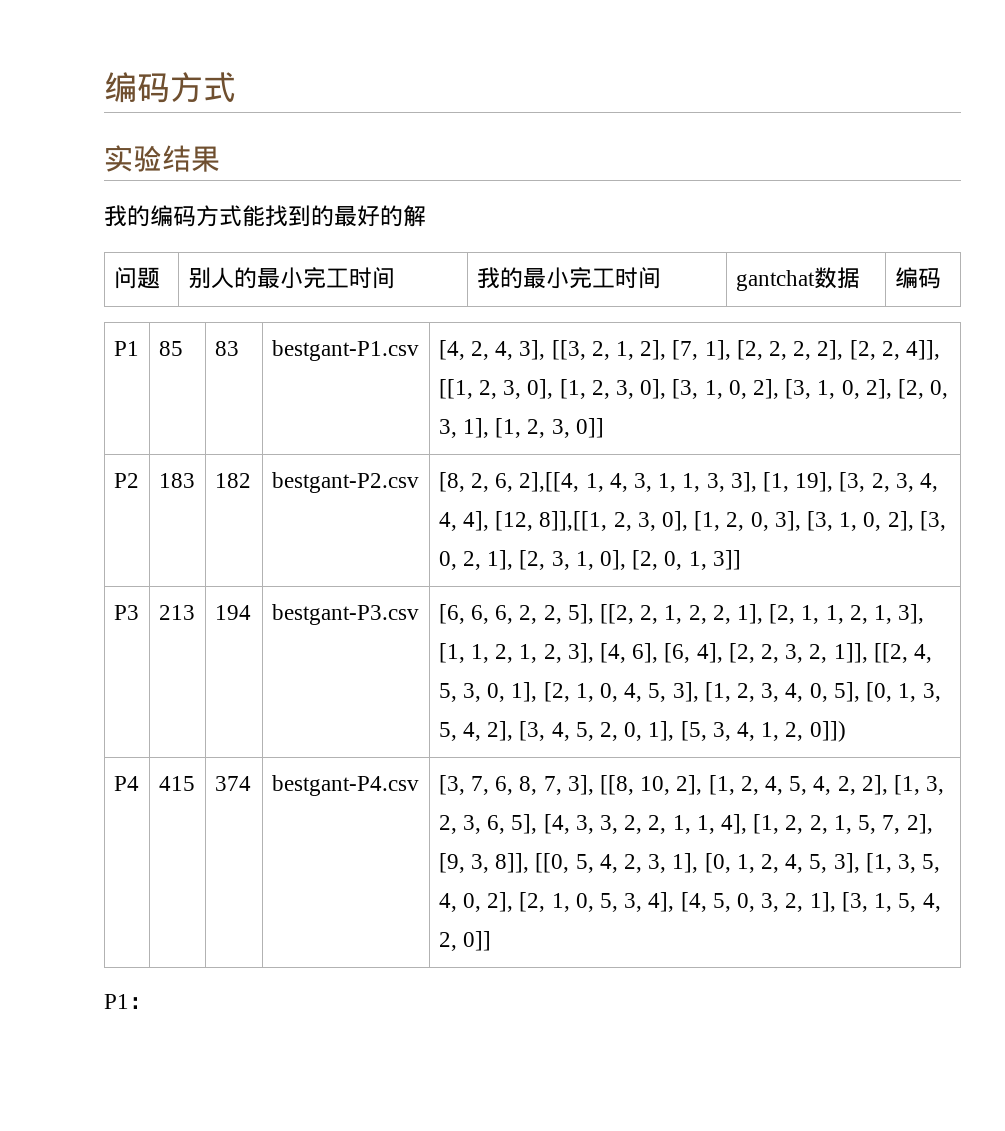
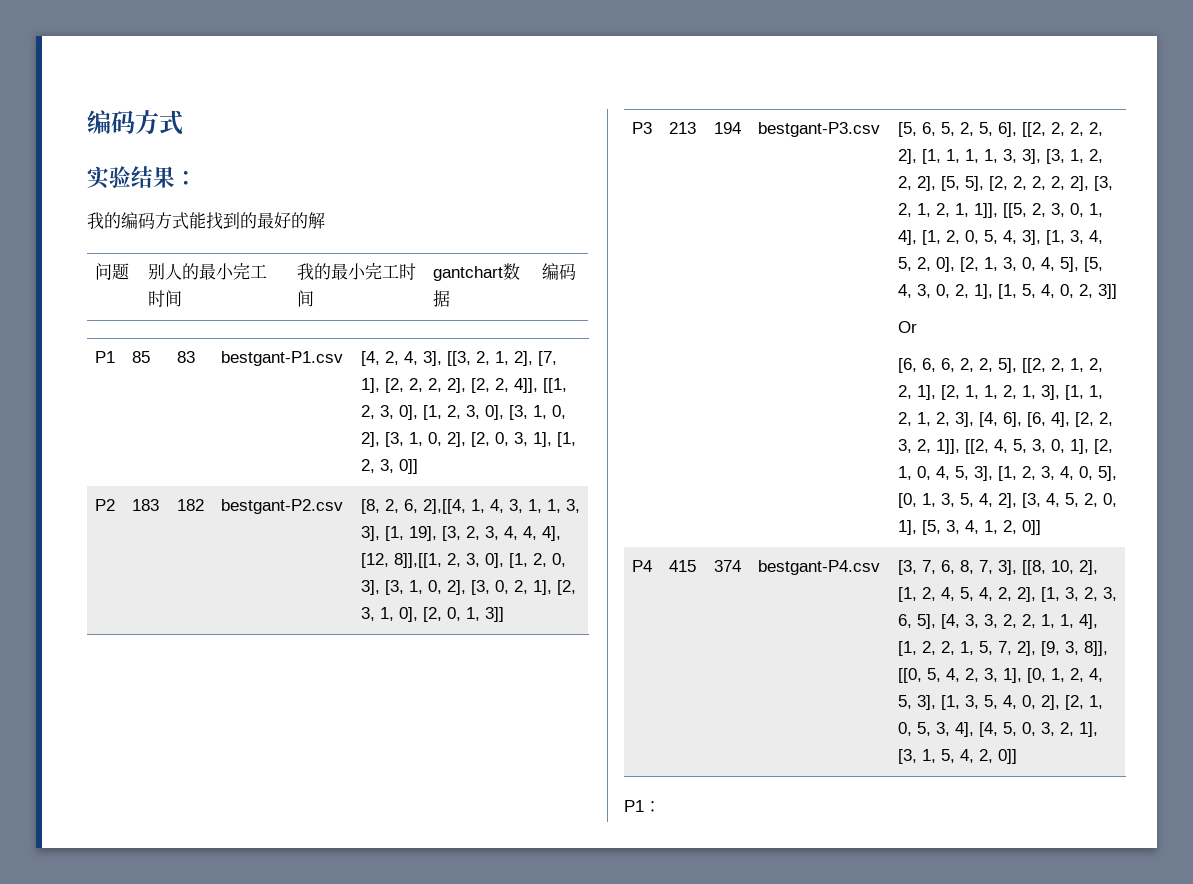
- 实验结果
+ 实验结果：
- 问题 | 别人的最小完工时间 | 我的最小完工时间 | gantchat数据 | 编码
+ 问题 | 别人的最小完工时间 | 我的最小完工时间 | gantchart数据 | 编码
+ [5, 6, 5, 2, 5, 6], [[2, 2, 2, 2, 2], [1, 1, 1, 1, 3, 3], [3, 1, 2, 2, 2], [5, 5], [2, 2, 2, 2, 2], [3, 2, 1, 2, 1, 1]], [[5, 2, 3, 0, 1, 4], [1, 2, 0, 5, 4, 3], [1, 3, 4, 5, 2, 0], [2, 1, 3, 0, 4, 5], [5, 4, 3, 0, 2, 1], [1, 5, 4, 0, 2, 3]]
+ Or
- [6, 6, 6, 2, 2, 5], [[2, 2, 1, 2, 2, 1], [2, 1, 1, 2, 1, 3], [1, 1, 2, 1, 2, 3], [4, 6], [6, 4], [2, 2, 3, 2, 1]], [[2, 4, 5, 3, 0, 1], [2, 1, 0, 4, 5, 3], [1, 2, 3, 4, 0, 5], [0, 1, 3, 5, 4, 2], [3, 4, 5, 2, 0, 1], [5, 3, 4, 1, 2, 0]])
+ [6, 6, 6, 2, 2, 5], [[2, 2, 1, 2, 2, 1], [2, 1, 1, 2, 1, 3], [1, 1, 2, 1, 2, 3], [4, 6], [6, 4], [2, 2, 3, 2, 1]], [[2, 4, 5, 3, 0, 1], [2, 1, 0, 4, 5, 3], [1, 2, 3, 4, 0, 5], [0, 1, 3, 5, 4, 2], [3, 4, 5, 2, 0, 1], [5, 3, 4, 1, 2, 0]]

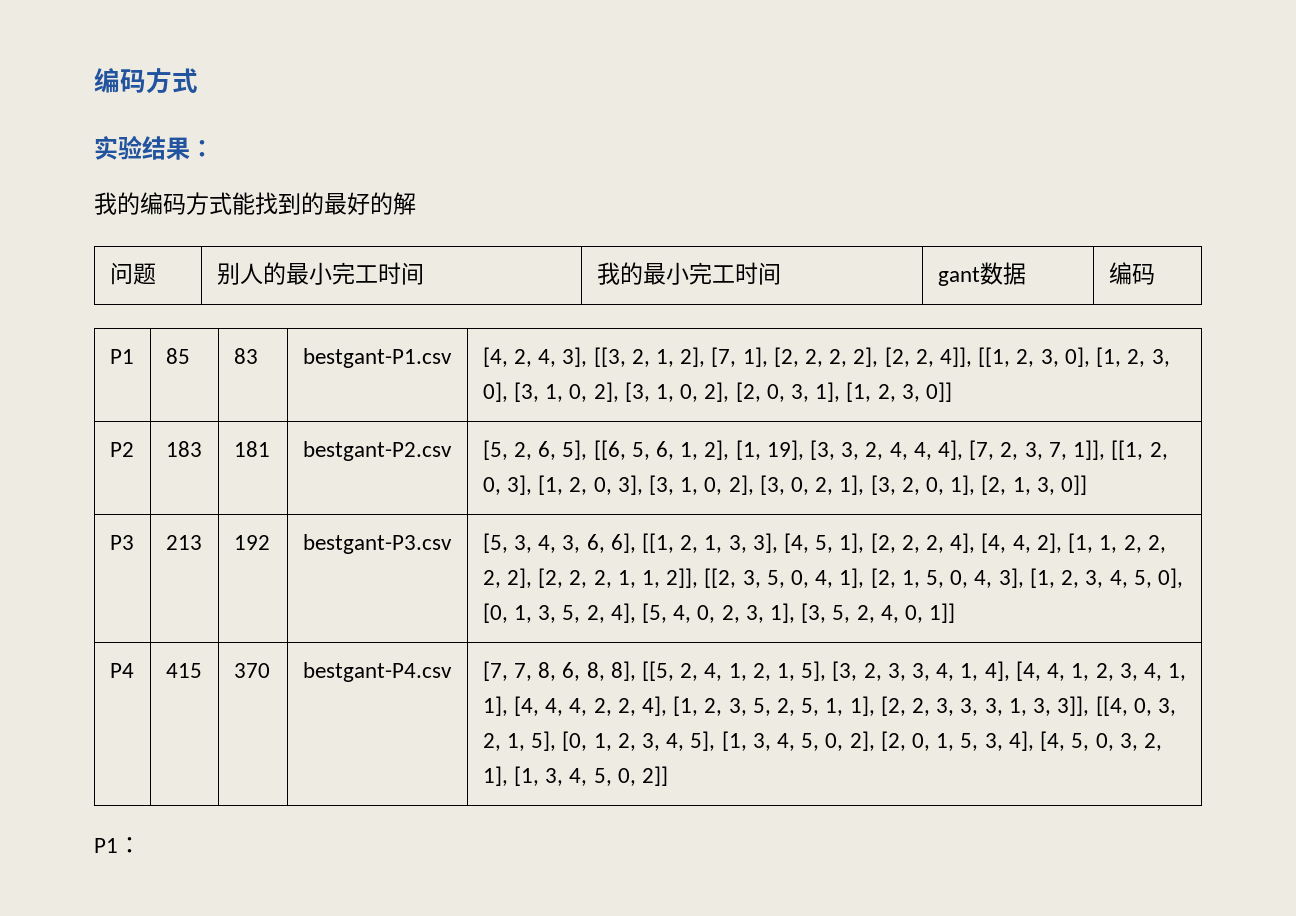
- 问题 | 别人的最小完工时间 | 我的最小完工时间 | gantchart数据 | 编码
+ 问题 | 别人的最小完工时间 | 我的最小完工时间 | gant数据 | 编码
- 182
+ 181
- [8, 2, 6, 2],[[4, 1, 4, 3, 1, 1, 3, 3], [1, 19], [3, 2, 3, 4, 4, 4], [12, 8]],[[1, 2, 3, 0], [1, 2, 0, 3], [3, 1, 0, 2], [3, 0, 2, 1], [2, 3, 1, 0], [2, 0, 1, 3]]
+ [5, 2, 6, 5], [[6, 5, 6, 1, 2], [1, 19], [3, 3, 2, 4, 4, 4], [7, 2, 3, 7, 1]], [[1, 2, 0, 3], [1, 2, 0, 3], [3, 1, 0, 2], [3, 0, 2, 1], [3, 2, 0, 1], [2, 1, 3, 0]]
- 194
+ 192
- [5, 6, 5, 2, 5, 6], [[2, 2, 2, 2, 2], [1, 1, 1, 1, 3, 3], [3, 1, 2, 2, 2], [5, 5], [2, 2, 2, 2, 2], [3, 2, 1, 2, 1, 1]], [[5, 2, 3, 0, 1, 4], [1, 2, 0, 5, 4, 3], [1, 3, 4, 5, 2, 0], [2, 1, 3, 0, 4, 5], [5, 4, 3, 0, 2, 1], [1, 5, 4, 0, 2, 3]]
- Or
- [6, 6, 6, 2, 2, 5], [[2, 2, 1, 2, 2, 1], [2, 1, 1, 2, 1, 3], [1, 1, 2, 1, 2, 3], [4, 6], [6, 4], [2, 2, 3, 2, 1]], [[2, 4, 5, 3, 0, 1], [2, 1, 0, 4, 5, 3], [1, 2, 3, 4, 0, 5], [0, 1, 3, 5, 4, 2], [3, 4, 5, 2, 0, 1], [5, 3, 4, 1, 2, 0]]
+ [5, 3, 4, 3, 6, 6], [[1, 2, 1, 3, 3], [4, 5, 1], [2, 2, 2, 4], [4, 4, 2], [1, 1, 2, 2, 2, 2], [2, 2, 2, 1, 1, 2]], [[2, 3, 5, 0, 4, 1], [2, 1, 5, 0, 4, 3], [1, 2, 3, 4, 5, 0], [0, 1, 3, 5, 2, 4], [5, 4, 0, 2, 3, 1], [3, 5, 2, 4, 0, 1]]
- 374
+ 370
- [3, 7, 6, 8, 7, 3], [[8, 10, 2], [1, 2, 4, 5, 4, 2, 2], [1, 3, 2, 3, 6, 5], [4, 3, 3, 2, 2, 1, 1, 4], [1, 2, 2, 1, 5, 7, 2], [9, 3, 8]], [[0, 5, 4, 2, 3, 1], [0, 1, 2, 4, 5, 3], [1, 3, 5, 4, 0, 2], [2, 1, 0, 5, 3, 4], [4, 5, 0, 3, 2, 1], [3, 1, 5, 4, 2, 0]]
+ [7, 7, 8, 6, 8, 8], [[5, 2, 4, 1, 2, 1, 5], [3, 2, 3, 3, 4, 1, 4], [4, 4, 1, 2, 3, 4, 1, 1], [4, 4, 4, 2, 2, 4], [1, 2, 3, 5, 2, 5, 1, 1], [2, 2, 3, 3, 3, 1, 3, 3]], [[4, 0, 3, 2, 1, 5], [0, 1, 2, 3, 4, 5], [1, 3, 4, 5, 0, 2], [2, 0, 1, 5, 3, 4], [4, 5, 0, 3, 2, 1], [1, 3, 4, 5, 0, 2]]

